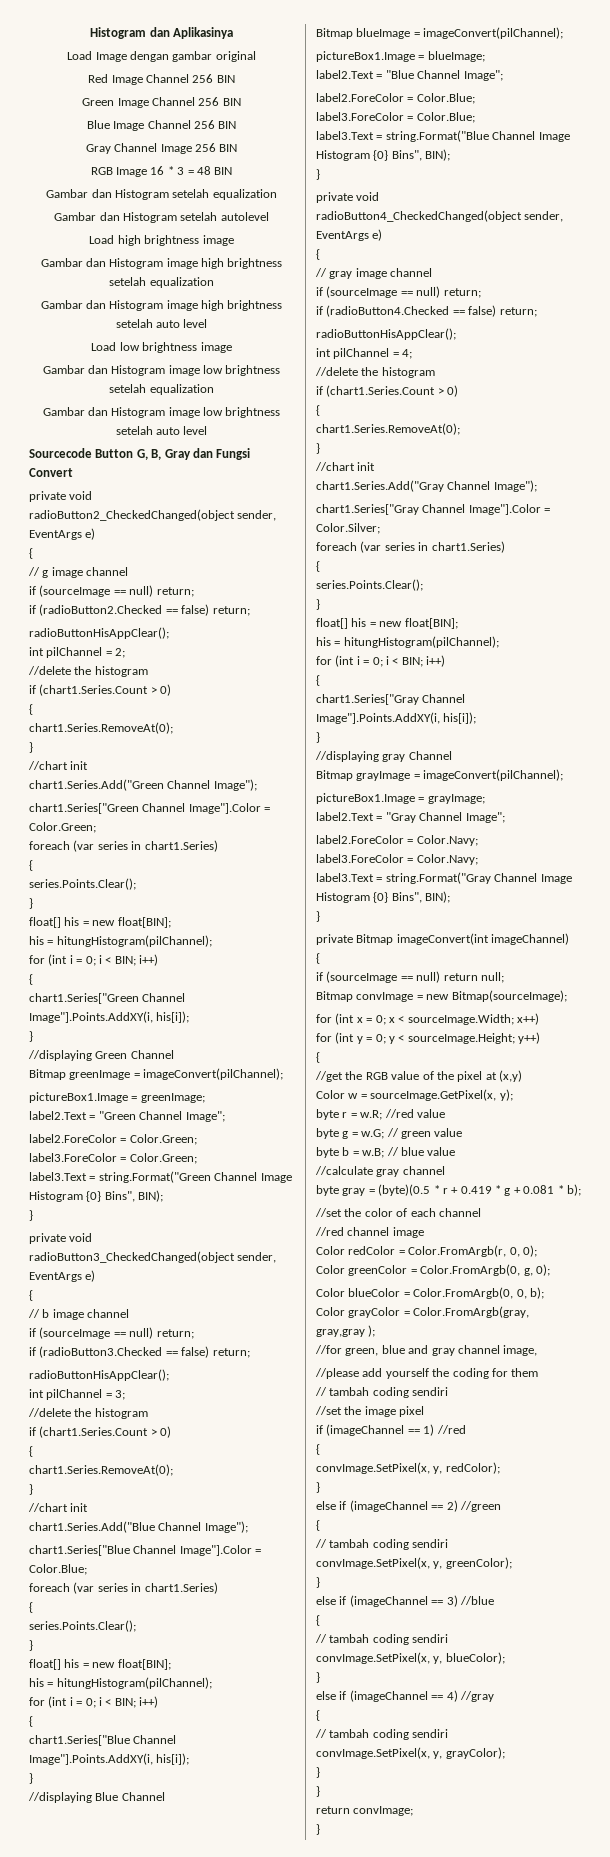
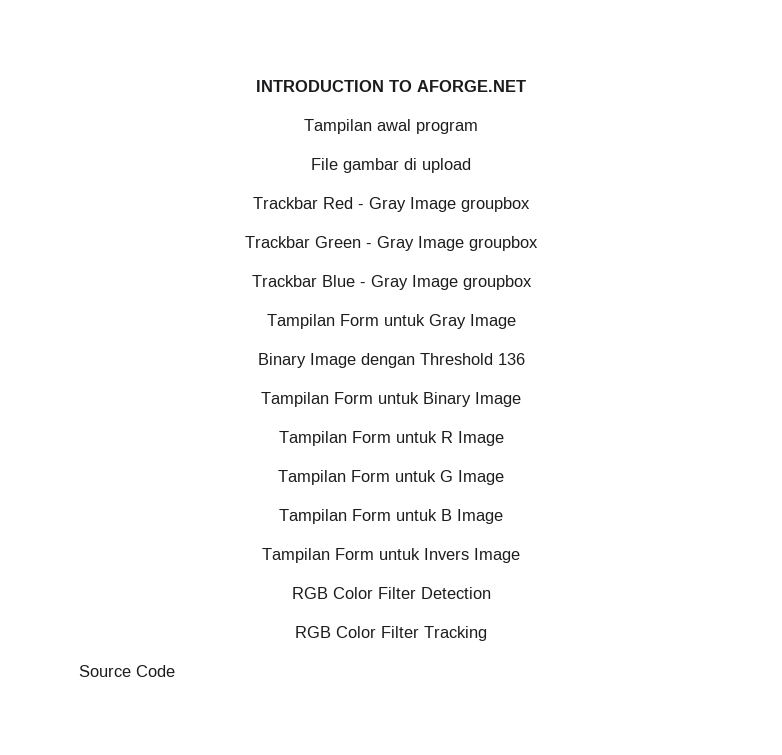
- Histogram dan Aplikasinya
- Load Image dengan gambar original
- Red Image Channel 256 BIN
- Green Image Channel 256 BIN
- Blue Image Channel 256 BIN
- Gray Channel Image 256 BIN
- RGB Image 16 * 3 = 48 BIN
- Gambar dan Histogram setelah equalization
- Gambar dan Histogram setelah autolevel
- Load high brightness image
- Gambar dan Histogram image high brightness setelah equalization
- Gambar dan Histogram image high brightness setelah auto level
- Load low brightness image
- Gambar dan Histogram image low brightness setelah equalization
- Gambar dan Histogram image low brightness setelah auto level
- Sourcecode Button G, B, Gray dan Fungsi Convert
- private void radioButton2_CheckedChanged(object sender, EventArgs e)
- {
- // g image channel
- if (sourceImage == null) return;
- if (radioButton2.Checked == false) return;
- radioButtonHisAppClear();
- int pilChannel = 2;
- //delete the histogram
- if (chart1.Series.Count > 0)
- {
- chart1.Series.RemoveAt(0);
- }
- //chart init
- chart1.Series.Add("Green Channel Image");
- chart1.Series["Green Channel Image"].Color = Color.Green;
- foreach (var series in chart1.Series)
- {
- series.Points.Clear();
- }
- float[] his = new float[BIN];
- his = hitungHistogram(pilChannel);
- for (int i = 0; i < BIN; i++)
- {
- chart1.Series["Green Channel Image"].Points.AddXY(i, his[i]);
- }
- //displaying Green Channel
- Bitmap greenImage = imageConvert(pilChannel);
- pictureBox1.Image = greenImage;
- label2.Text = "Green Channel Image";
- label2.ForeColor = Color.Green;
- label3.ForeColor = Color.Green;
- label3.Text = string.Format("Green Channel Image Histogram {0} Bins", BIN);
- }
- private void radioButton3_CheckedChanged(object sender, EventArgs e)
- {
- // b image channel
- if (sourceImage == null) return;
- if (radioButton3.Checked == false) return;
- radioButtonHisAppClear();
- int pilChannel = 3;
- //delete the histogram
- if (chart1.Series.Count > 0)
- {
- chart1.Series.RemoveAt(0);
- }
- //chart init
- chart1.Series.Add("Blue Channel Image");
- chart1.Series["Blue Channel Image"].Color = Color.Blue;
- foreach (var series in chart1.Series)
- {
- series.Points.Clear();
- }
- float[] his = new float[BIN];
- his = hitungHistogram(pilChannel);
- for (int i = 0; i < BIN; i++)
- {
- chart1.Series["Blue Channel Image"].Points.AddXY(i, his[i]);
- }
- //displaying Blue Channel
- Bitmap blueImage = imageConvert(pilChannel);
- pictureBox1.Image = blueImage;
- label2.Text = "Blue Channel Image";
- label2.ForeColor = Color.Blue;
- label3.ForeColor = Color.Blue;
- label3.Text = string.Format("Blue Channel Image Histogram {0} Bins", BIN);
- }
- private void radioButton4_CheckedChanged(object sender, EventArgs e)
- {
- // gray image channel
- if (sourceImage == null) return;
- if (radioButton4.Checked == false) return;
- radioButtonHisAppClear();
- int pilChannel = 4;
- //delete the histogram
- if (chart1.Series.Count > 0)
- {
- chart1.Series.RemoveAt(0);
- }
- //chart init
- chart1.Series.Add("Gray Channel Image");
- chart1.Series["Gray Channel Image"].Color = Color.Silver;
- foreach (var series in chart1.Series)
- {
- series.Points.Clear();
- }
- float[] his = new float[BIN];
- his = hitungHistogram(pilChannel);
- for (int i = 0; i < BIN; i++)
- {
- chart1.Series["Gray Channel Image"].Points.AddXY(i, his[i]);
- }
- //displaying gray Channel
- Bitmap grayImage = imageConvert(pilChannel);
- pictureBox1.Image = grayImage;
- label2.Text = "Gray Channel Image";
- label2.ForeColor = Color.Navy;
- label3.ForeColor = Color.Navy;
- label3.Text = string.Format("Gray Channel Image Histogram {0} Bins", BIN);
- }
- private Bitmap imageConvert(int imageChannel)
- {
- if (sourceImage == null) return null;
- Bitmap convImage = new Bitmap(sourceImage);
- for (int x = 0; x < sourceImage.Width; x++)
- for (int y = 0; y < sourceImage.Height; y++)
- {
- //get the RGB value of the pixel at (x,y)
- Color w = sourceImage.GetPixel(x, y);
- byte r = w.R; //red value
- byte g = w.G; // green value
- byte b = w.B; // blue value
- //calculate gray channel
- byte gray = (byte)(0.5 * r + 0.419 * g + 0.081 * b);
- //set the color of each channel
- //red channel image
- Color redColor = Color.FromArgb(r, 0, 0);
- Color greenColor = Color.FromArgb(0, g, 0);
- Color blueColor = Color.FromArgb(0, 0, b);
- Color grayColor = Color.FromArgb(gray, gray,gray );
- //for green, blue and gray channel image,
- //please add yourself the coding for them
- // tambah coding sendiri
- //set the image pixel
- if (imageChannel == 1) //red
- {
- convImage.SetPixel(x, y, redColor);
- }
- else if (imageChannel == 2) //green
- {
- // tambah coding sendiri
- convImage.SetPixel(x, y, greenColor);
- }
- else if (imageChannel == 3) //blue
- {
- // tambah coding sendiri
- convImage.SetPixel(x, y, blueColor);
- }
- else if (imageChannel == 4) //gray
- {
- // tambah coding sendiri
- convImage.SetPixel(x, y, grayColor);
- }
- }
- return convImage;
- }
+ INTRODUCTION TO AFORGE.NET
+ Tampilan awal program
+ File gambar di upload
+ Trackbar Red - Gray Image groupbox
+ Trackbar Green - Gray Image groupbox
+ Trackbar Blue - Gray Image groupbox
+ Tampilan Form untuk Gray Image
+ Binary Image dengan Threshold 136
+ Tampilan Form untuk Binary Image
+ Tampilan Form untuk R Image
+ Tampilan Form untuk G Image
+ Tampilan Form untuk B Image
+ Tampilan Form untuk Invers Image
+ RGB Color Filter Detection
+ RGB Color Filter Tracking
+ Source Code

